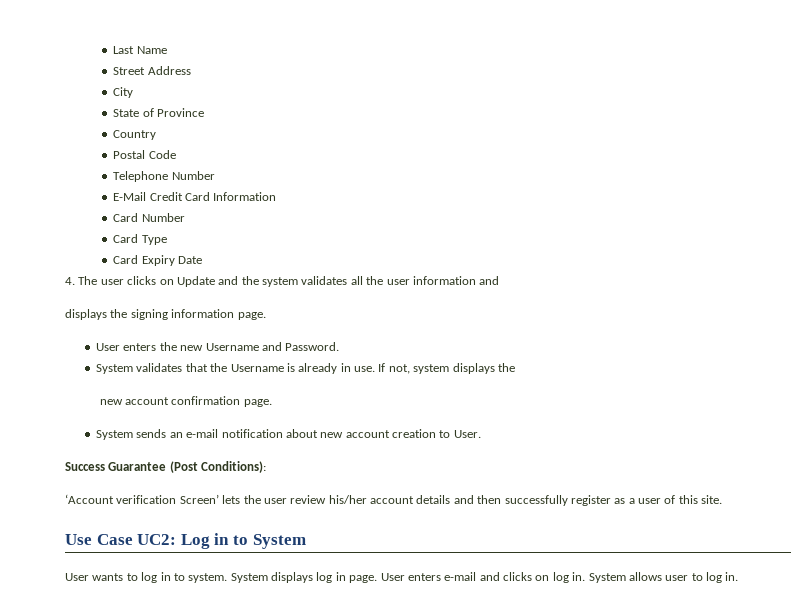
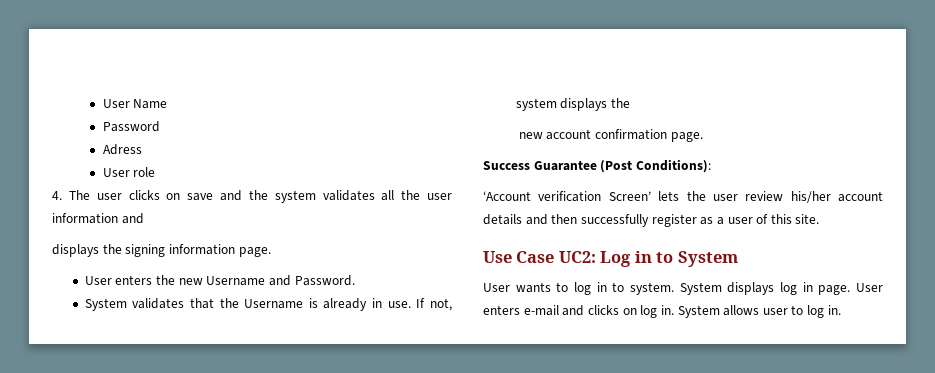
- Last Name
+ User Name
- Street Address
- City
- State of Province
- Country
- Postal Code
- Telephone Number
- E-Mail Credit Card Information
- Card Number
- Card Type
- Card Expiry Date
+ Password
+ Adress
+ User role
- 4. The user clicks on Update and the system validates all the user information and
+ 4. The user clicks on save and the system validates all the user information and
- System sends an e-mail notification about new account creation to User.

